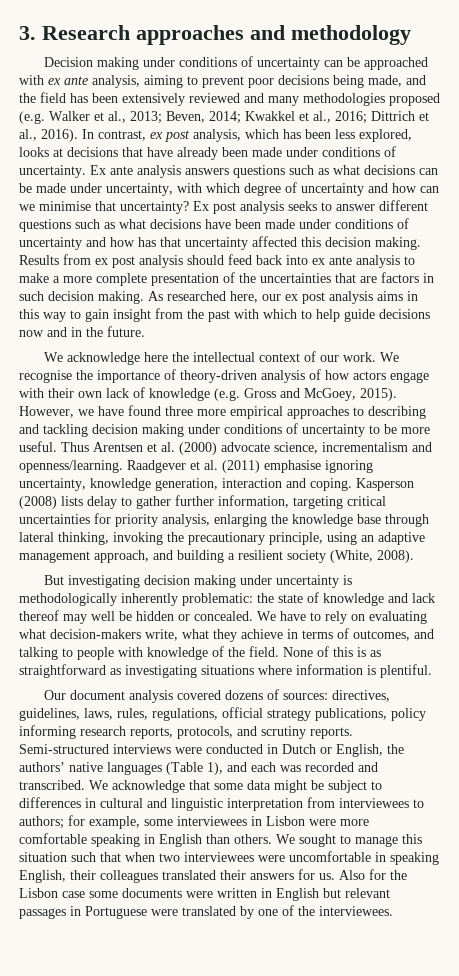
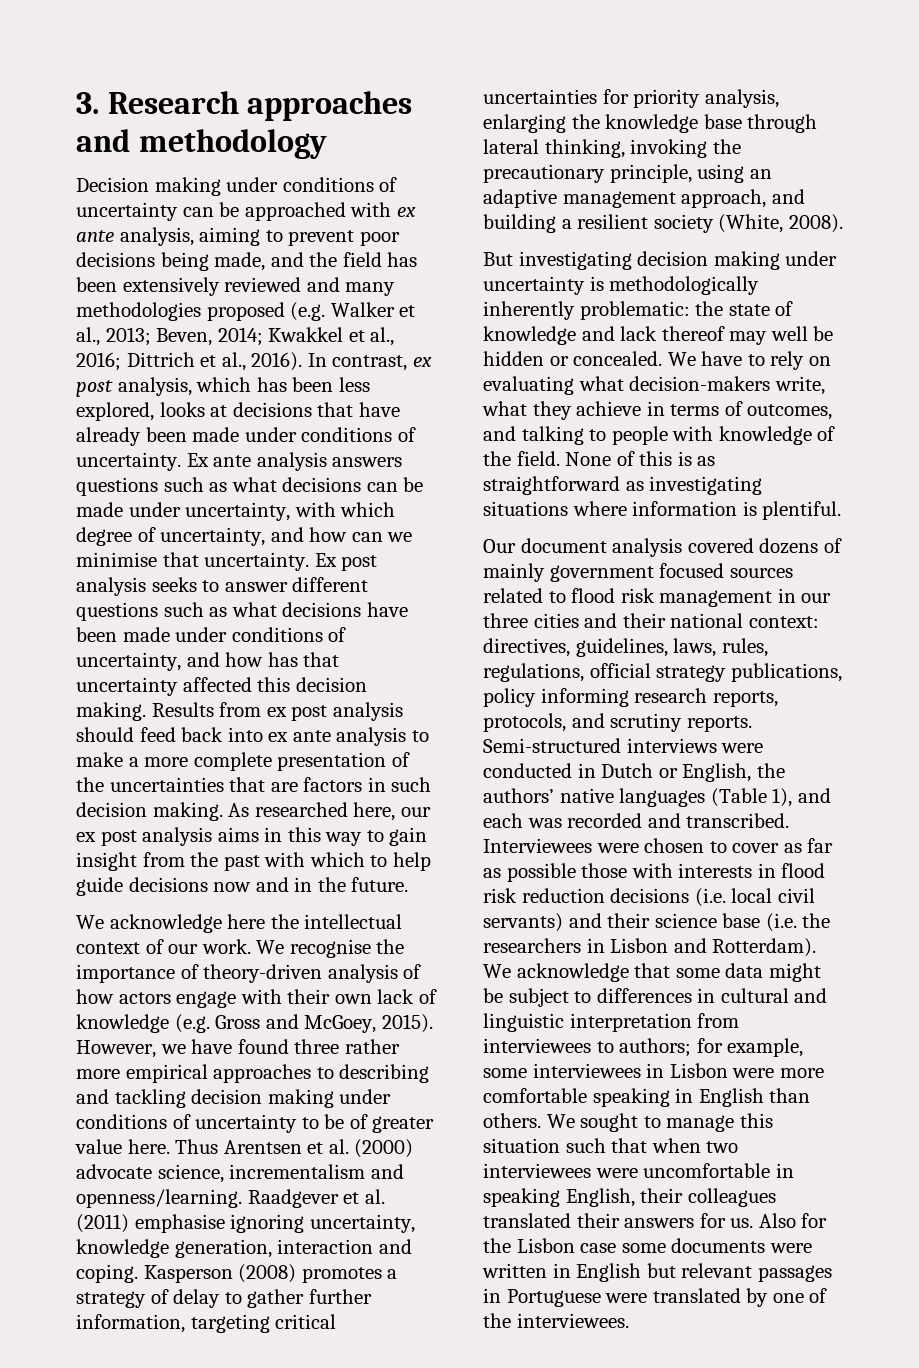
- Ex ante analysis answers questions such as what decisions can be made under uncertainty, with which degree of uncertainty and how can we minimise that uncertainty?
+ Ex ante analysis answers questions such as what decisions can be made under uncertainty, with which degree of uncertainty, and how can we minimise that uncertainty.
- Ex post analysis seeks to answer different questions such as what decisions have been made under conditions of uncertainty and how has that uncertainty affected this decision making.
+ Ex post analysis seeks to answer different questions such as what decisions have been made under conditions of uncertainty, and how has that uncertainty affected this decision making.
- However, we have found three more empirical approaches to describing and tackling decision making under conditions of uncertainty to be more useful.
+ However, we have found three rather more empirical approaches to describing and tackling decision making under conditions of uncertainty to be of greater value here.
- Kasperson (2008) lists delay to gather further information, targeting critical uncertainties for priority analysis, enlarging the knowledge base through lateral thinking, invoking the precautionary principle, using an adaptive management approach, and building a resilient society (White, 2008).
+ Kasperson (2008) promotes a strategy of delay to gather further information, targeting critical uncertainties for priority analysis, enlarging the knowledge base through lateral thinking, invoking the precautionary principle, using an adaptive management approach, and building a resilient society (White, 2008).
- Our document analysis covered dozens of sources: directives, guidelines, laws, rules, regulations, official strategy publications, policy informing research reports, protocols, and scrutiny reports.
+ Our document analysis covered dozens of mainly government focused sources related to flood risk management in our three cities and their national context: directives, guidelines, laws, rules, regulations, official strategy publications, policy informing research reports, protocols, and scrutiny reports.
+ Interviewees were chosen to cover as far as possible those with interests in flood risk reduction decisions (i.e. local civil servants) and their science base (i.e. the researchers in Lisbon and Rotterdam).

